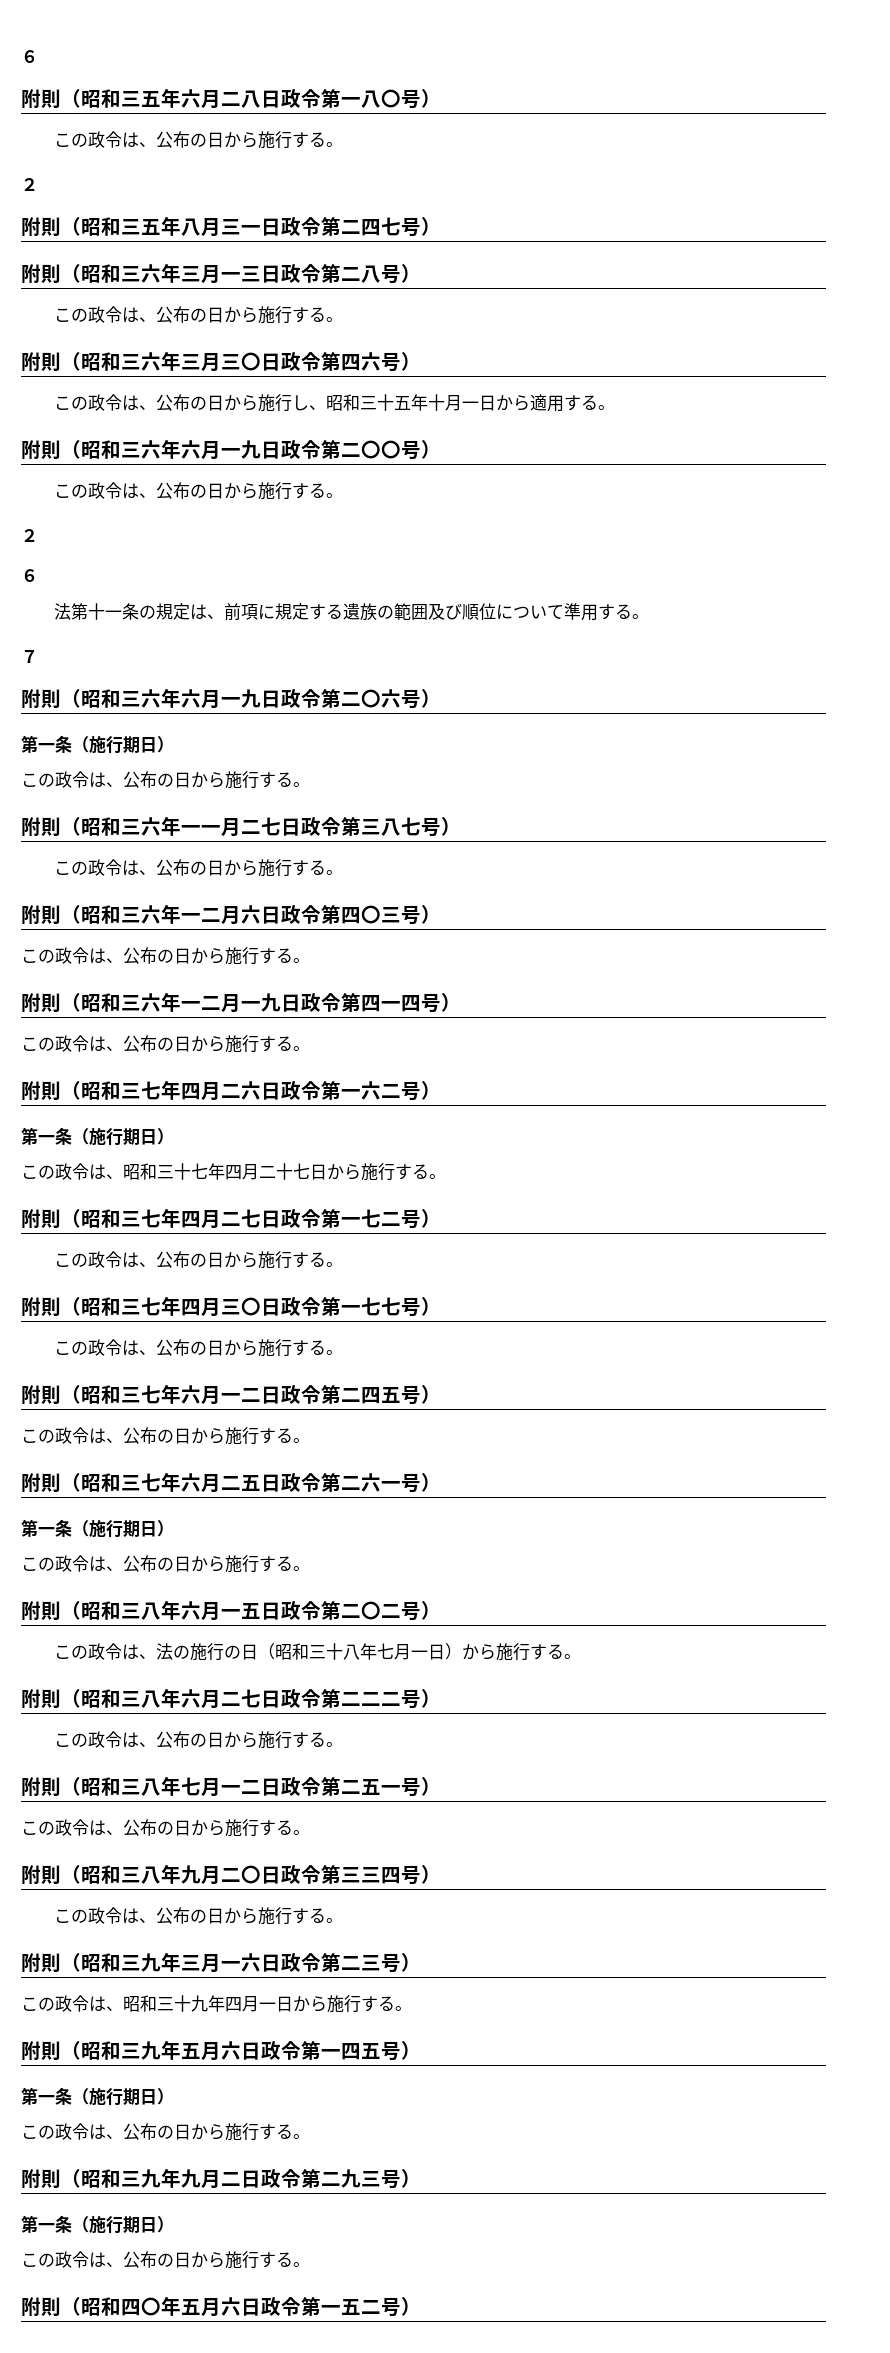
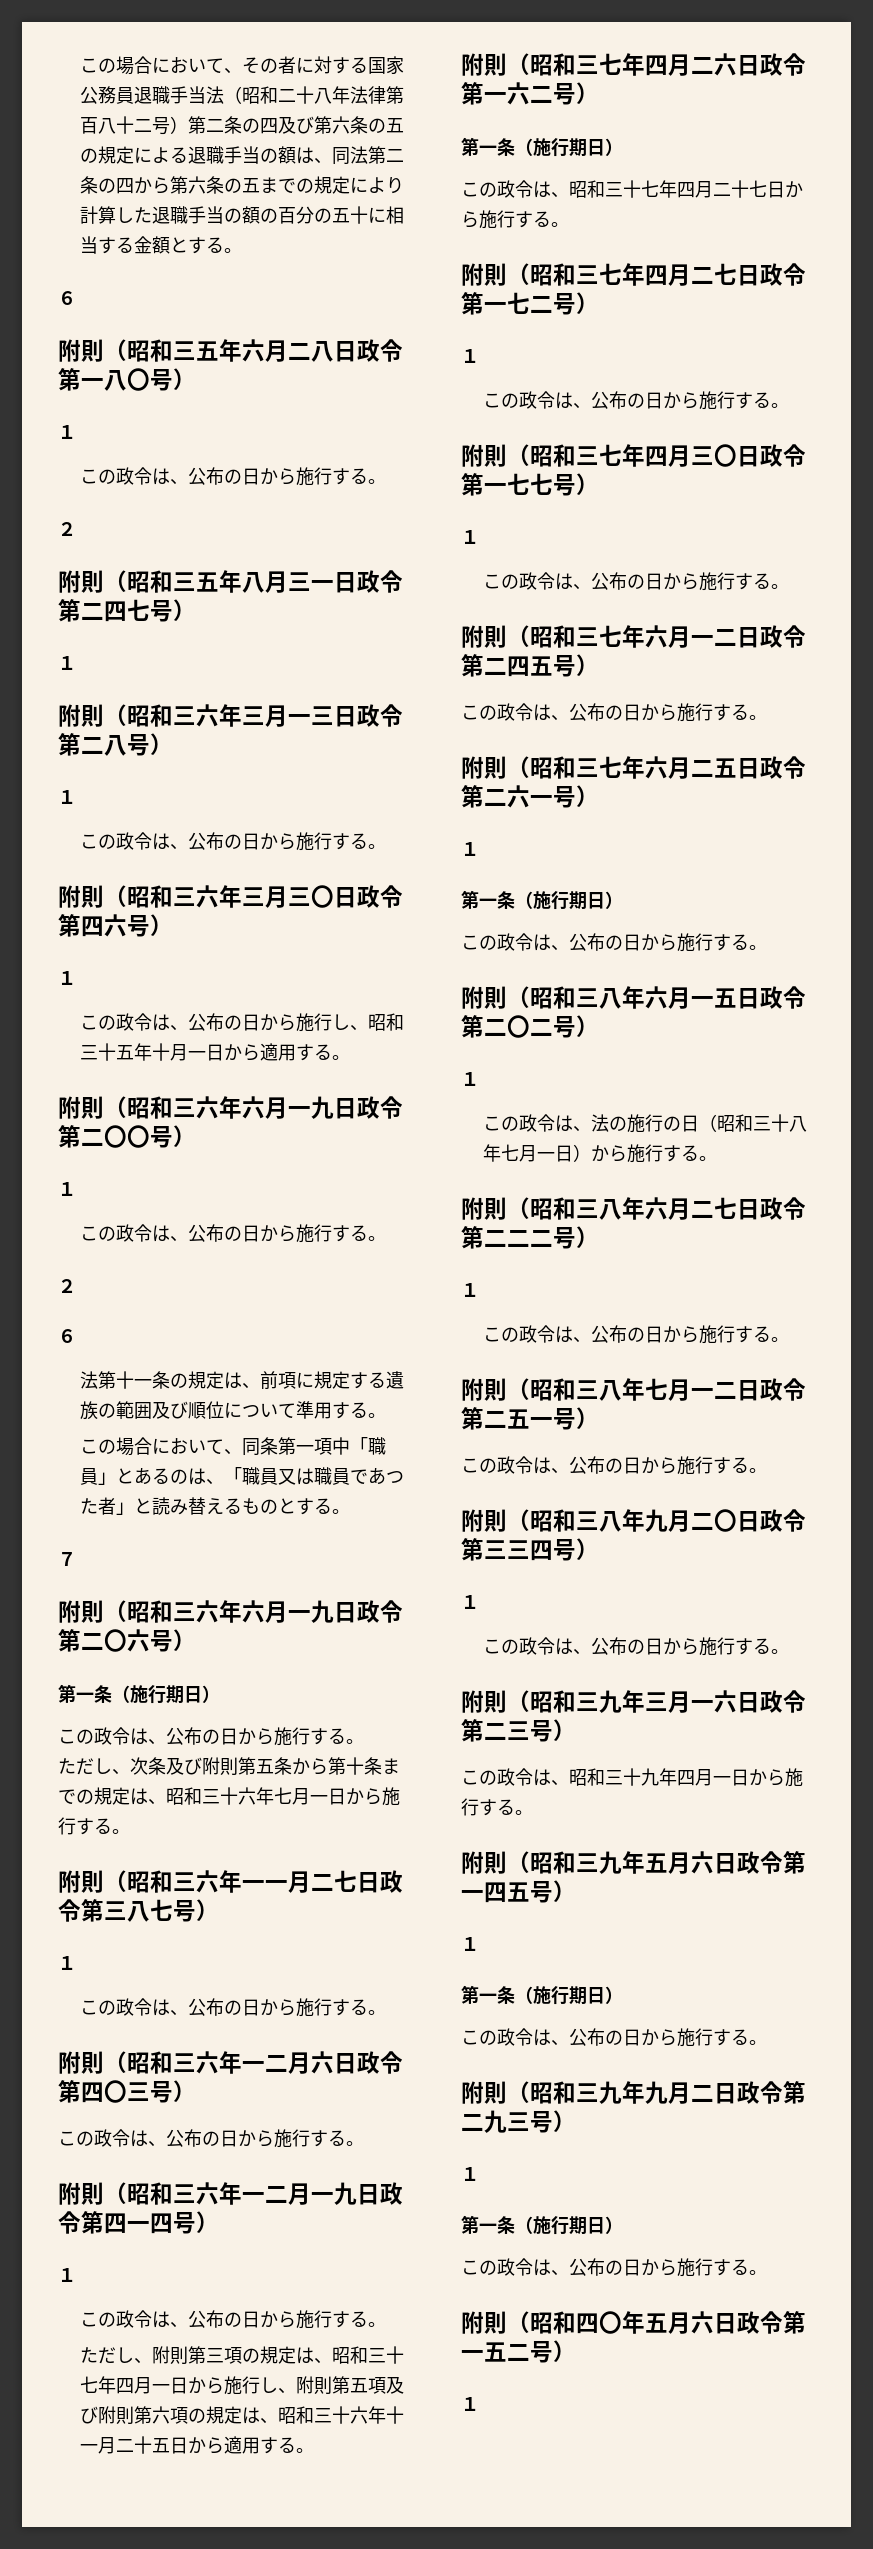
+ この場合において、その者に対する国家公務員退職手当法（昭和二十八年法律第百八十二号）第二条の四及び第六条の五の規定による退職手当の額は、同法第二条の四から第六条の五までの規定により計算した退職手当の額の百分の五十に相当する金額とする。
  附則（昭和三五年六月二八日政令第一八〇号）
+ １
  附則（昭和三五年八月三一日政令第二四七号）
+ １
  附則（昭和三六年三月一三日政令第二八号）
+ １
  附則（昭和三六年三月三〇日政令第四六号）
+ １
  附則（昭和三六年六月一九日政令第二〇〇号）
+ １
+ この場合において、同条第一項中「職員」とあるのは、「職員又は職員であつた者」と読み替えるものとする。
+ ただし、次条及び附則第五条から第十条までの規定は、昭和三十六年七月一日から施行する。
  附則（昭和三六年一一月二七日政令第三八七号）
+ １
  附則（昭和三六年一二月一九日政令第四一四号）
+ １
  この政令は、公布の日から施行する。
+ ただし、附則第三項の規定は、昭和三十七年四月一日から施行し、附則第五項及び附則第六項の規定は、昭和三十六年十一月二十五日から適用する。
  附則（昭和三七年四月二七日政令第一七二号）
+ １
  附則（昭和三七年四月三〇日政令第一七七号）
+ １
  附則（昭和三七年六月二五日政令第二六一号）
+ １
  附則（昭和三八年六月一五日政令第二〇二号）
+ １
  附則（昭和三八年六月二七日政令第二二二号）
+ １
  附則（昭和三八年九月二〇日政令第三三四号）
+ １
  附則（昭和三九年五月六日政令第一四五号）
+ １
  附則（昭和三九年九月二日政令第二九三号）
+ １
  附則（昭和四〇年五月六日政令第一五二号）
+ １

